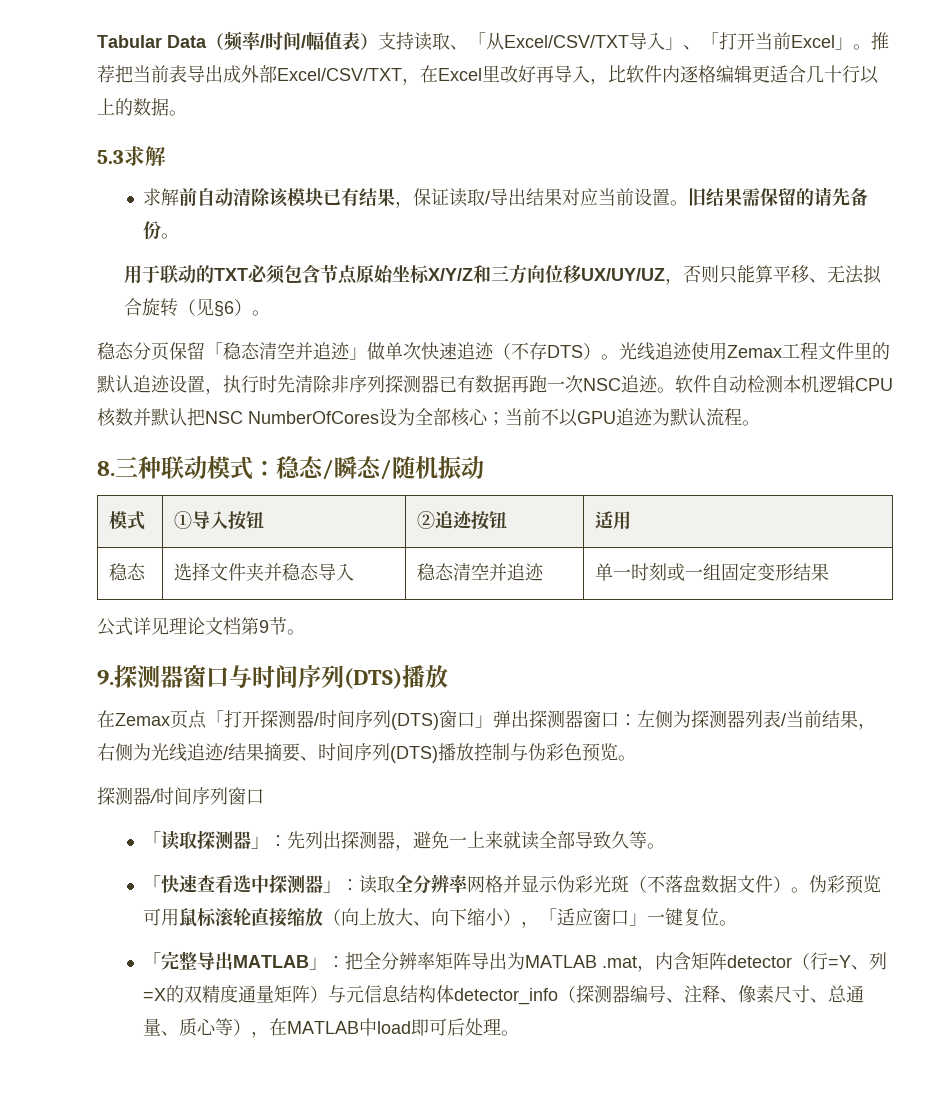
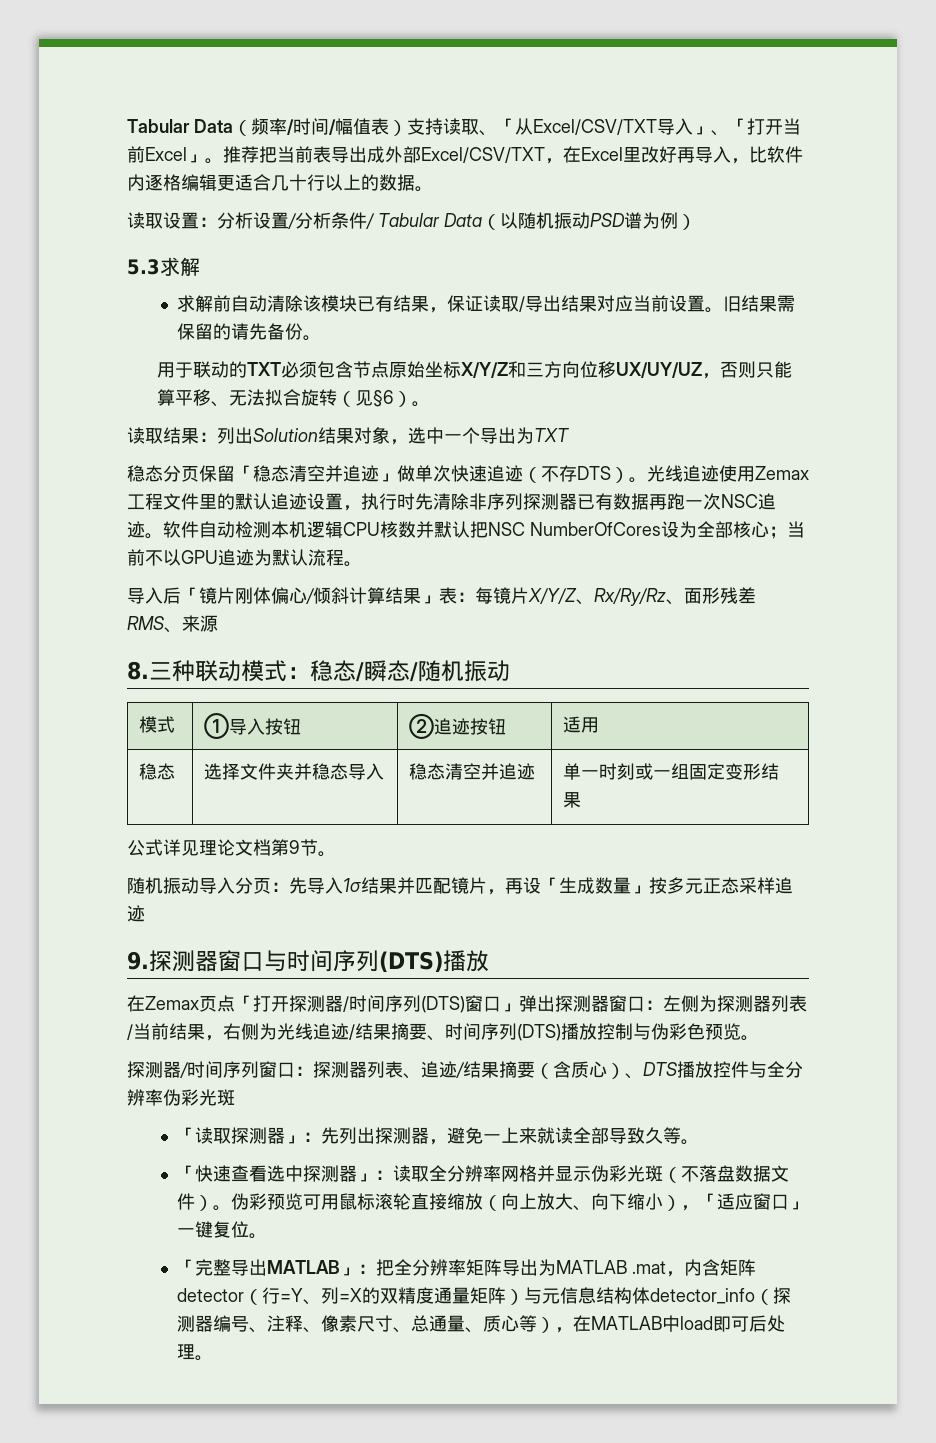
+ 读取设置：分析设置/分析条件/ Tabular Data（以随机振动PSD谱为例）
+ 读取结果：列出Solution结果对象，选中一个导出为TXT
+ 导入后「镜片刚体偏心/倾斜计算结果」表：每镜片X/Y/Z、Rx/Ry/Rz、面形残差RMS、来源
+ 随机振动导入分页：先导入1σ结果并匹配镜片，再设「生成数量」按多元正态采样追迹
- 探测器/时间序列窗口
+ 探测器/时间序列窗口：探测器列表、追迹/结果摘要（含质心）、DTS播放控件与全分辨率伪彩光斑

